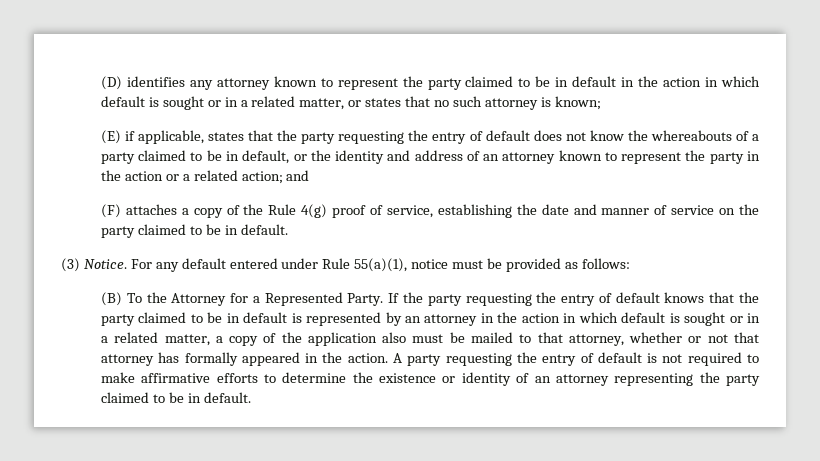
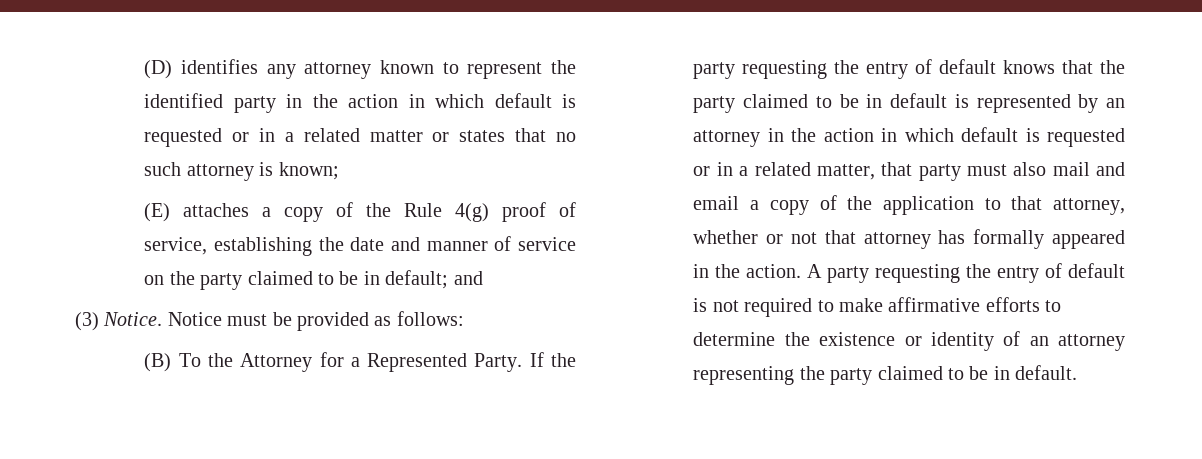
- (D) identifies any attorney known to represent the party claimed to be in default in the action in which default is sought or in a related matter, or states that no such attorney is known;
+ (D) identifies any attorney known to represent the identified party in the action in which default is requested or in a related matter or states that no such attorney is known;
- (E) if applicable, states that the party requesting the entry of default does not know the whereabouts of a party claimed to be in default, or the identity and address of an attorney known to represent the party in the action or a related action; and
- (F) attaches a copy of the Rule 4(g) proof of service, establishing the date and manner of service on the party claimed to be in default.
+ (E) attaches a copy of the Rule 4(g) proof of service, establishing the date and manner of service on the party claimed to be in default; and
- For any default entered under Rule 55(a)(1), notice must be provided as follows:
+ Notice must be provided as follows:
- If the party requesting the entry of default knows that the party claimed to be in default is represented by an attorney in the action in which default is sought or in a related matter, a copy of the application also must be mailed to that attorney, whether or not that attorney has formally appeared in the action.
+ If the party requesting the entry of default knows that the party claimed to be in default is represented by an attorney in the action in which default is requested or in a related matter, that party must also mail and email a copy of the application to that attorney, whether or not that attorney has formally appeared in the action.

